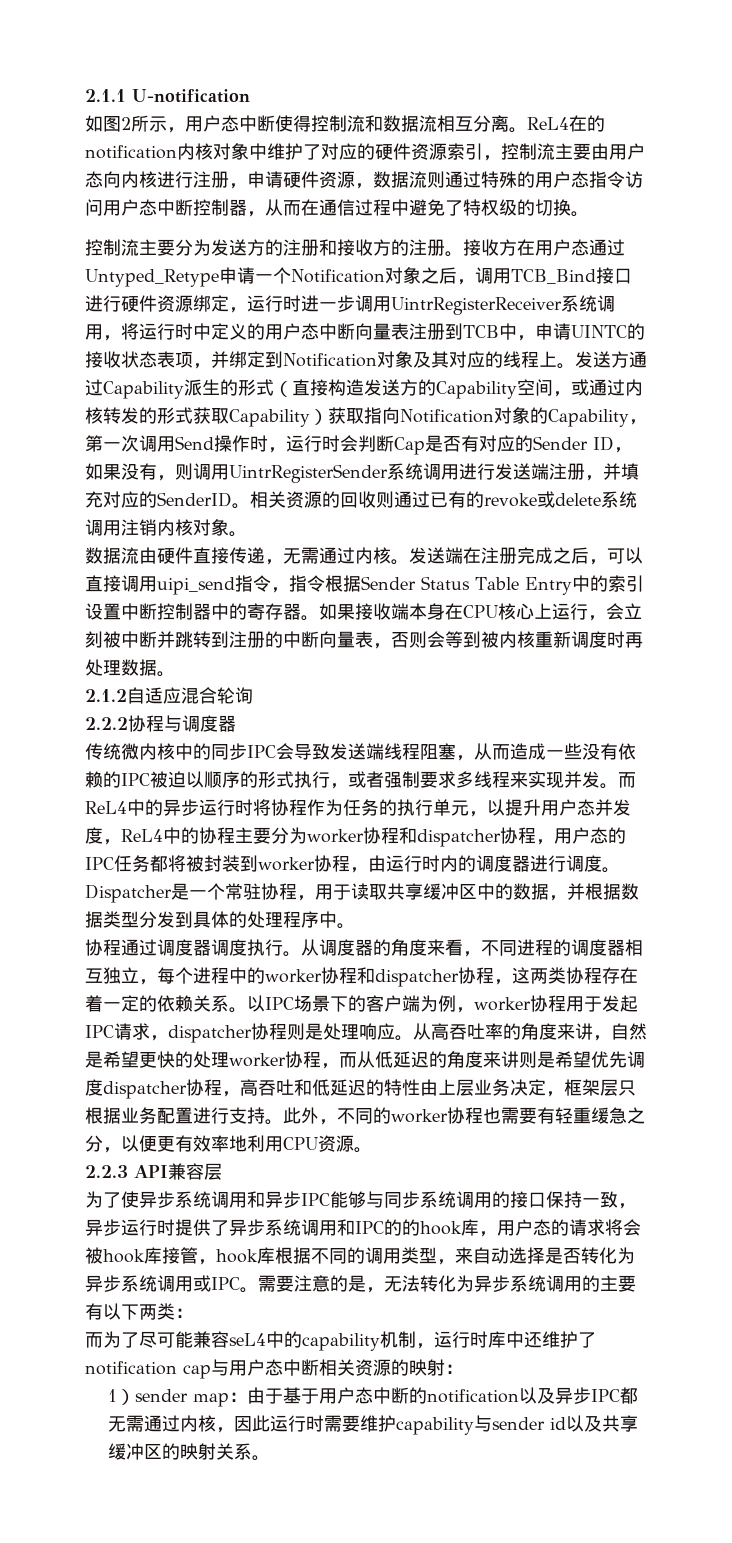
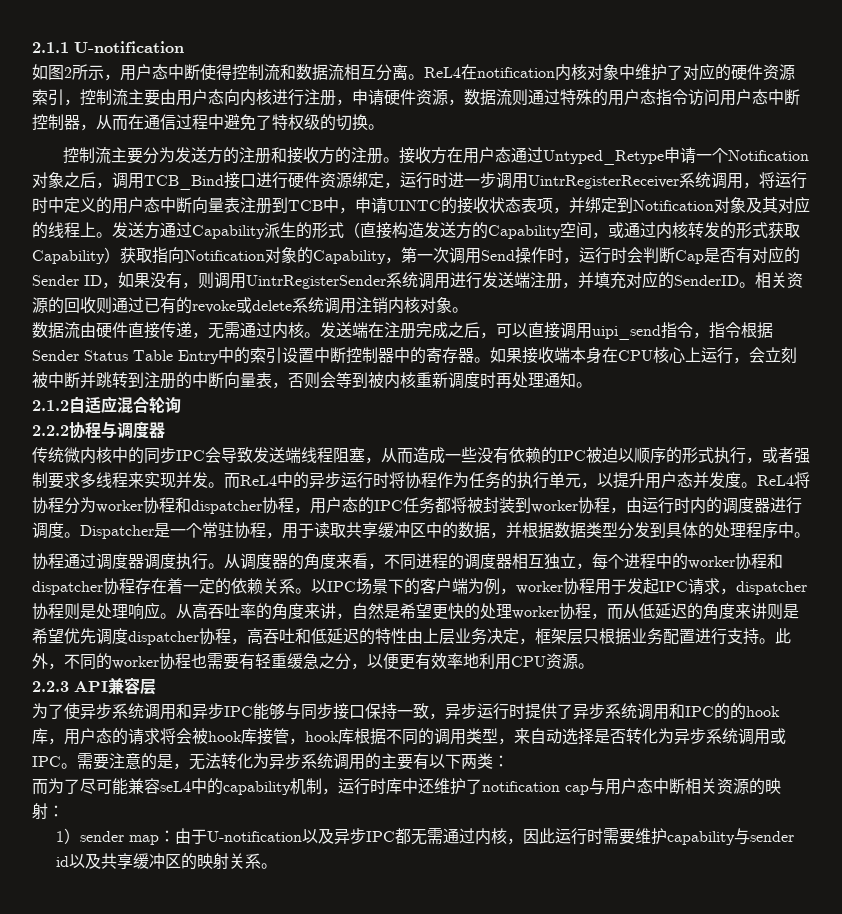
- ReL4在的notification内核对象中维护了对应的硬件资源索引，控制流主要由用户态向内核进行注册，申请硬件资源，数据流则通过特殊的用户态指令访问用户态中断控制器，从而在通信过程中避免了特权级的切换。
+ ReL4在notification内核对象中维护了对应的硬件资源索引，控制流主要由用户态向内核进行注册，申请硬件资源，数据流则通过特殊的用户态指令访问用户态中断控制器，从而在通信过程中避免了特权级的切换。
- 如果接收端本身在CPU核心上运行，会立刻被中断并跳转到注册的中断向量表，否则会等到被内核重新调度时再处理数据。
+ 如果接收端本身在CPU核心上运行，会立刻被中断并跳转到注册的中断向量表，否则会等到被内核重新调度时再处理通知。
- 而ReL4中的异步运行时将协程作为任务的执行单元，以提升用户态并发度，ReL4中的协程主要分为worker协程和dispatcher协程，用户态的IPC任务都将被封装到worker协程，由运行时内的调度器进行调度。
+ 而ReL4中的异步运行时将协程作为任务的执行单元，以提升用户态并发度。ReL4将协程分为worker协程和dispatcher协程，用户态的IPC任务都将被封装到worker协程，由运行时内的调度器进行调度。
- 从调度器的角度来看，不同进程的调度器相互独立，每个进程中的worker协程和dispatcher协程，这两类协程存在着一定的依赖关系。
+ 从调度器的角度来看，不同进程的调度器相互独立，每个进程中的worker协程和dispatcher协程存在着一定的依赖关系。
- 为了使异步系统调用和异步IPC能够与同步系统调用的接口保持一致，异步运行时提供了异步系统调用和IPC的的hook库，用户态的请求将会被hook库接管，hook库根据不同的调用类型，来自动选择是否转化为异步系统调用或IPC。
+ 为了使异步系统调用和异步IPC能够与同步接口保持一致，异步运行时提供了异步系统调用和IPC的的hook库，用户态的请求将会被hook库接管，hook库根据不同的调用类型，来自动选择是否转化为异步系统调用或IPC。
- 1）sender map：由于基于用户态中断的notification以及异步IPC都无需通过内核，因此运行时需要维护capability与sender id以及共享缓冲区的映射关系。
+ 1）sender map：由于U-notification以及异步IPC都无需通过内核，因此运行时需要维护capability与sender id以及共享缓冲区的映射关系。

